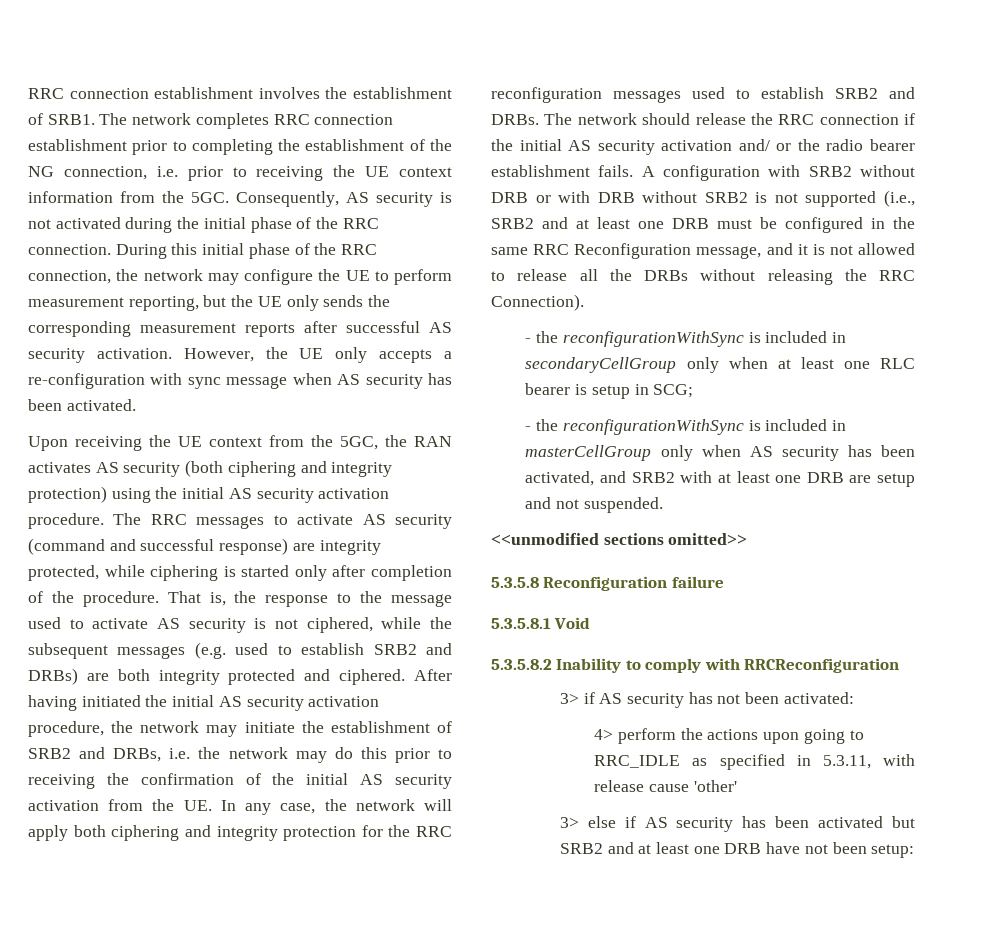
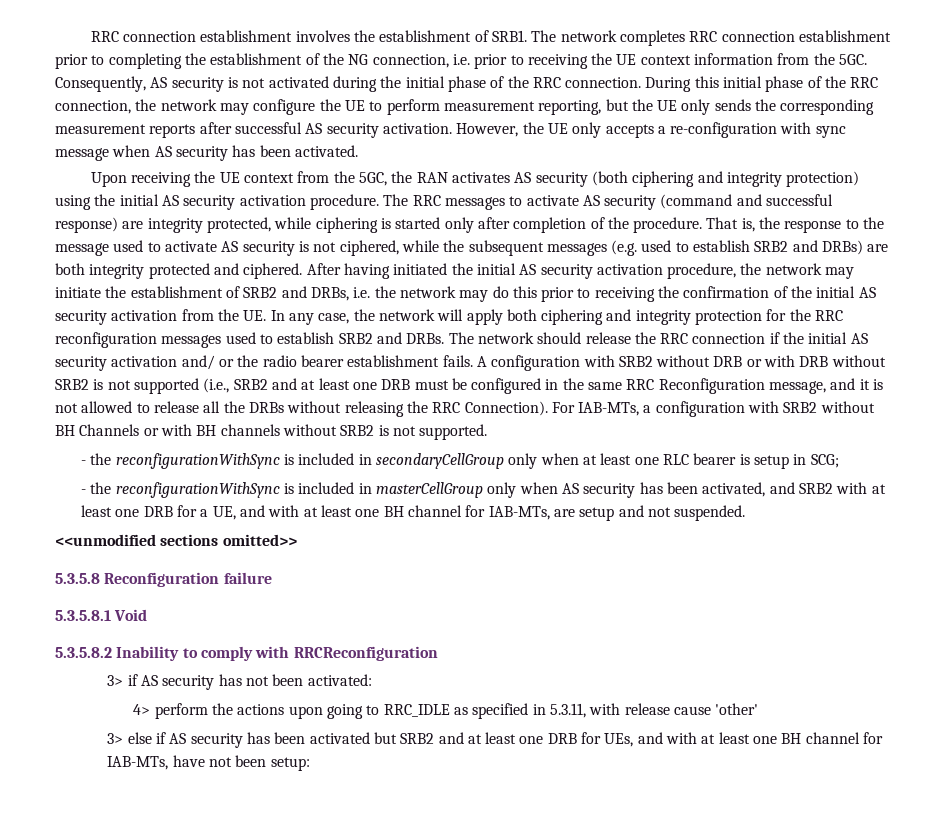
+ For IAB-MTs, a configuration with SRB2 without BH Channels or with BH channels without SRB2 is not supported.
- - the reconfigurationWithSync is included in masterCellGroup only when AS security has been activated, and SRB2 with at least one DRB are setup and not suspended.
+ - the reconfigurationWithSync is included in masterCellGroup only when AS security has been activated, and SRB2 with at least one DRB for a UE, and with at least one BH channel for IAB-MTs, are setup and not suspended.
- 3> else if AS security has been activated but SRB2 and at least one DRB have not been setup:
+ 3> else if AS security has been activated but SRB2 and at least one DRB for UEs, and with at least one BH channel for IAB-MTs, have not been setup:

